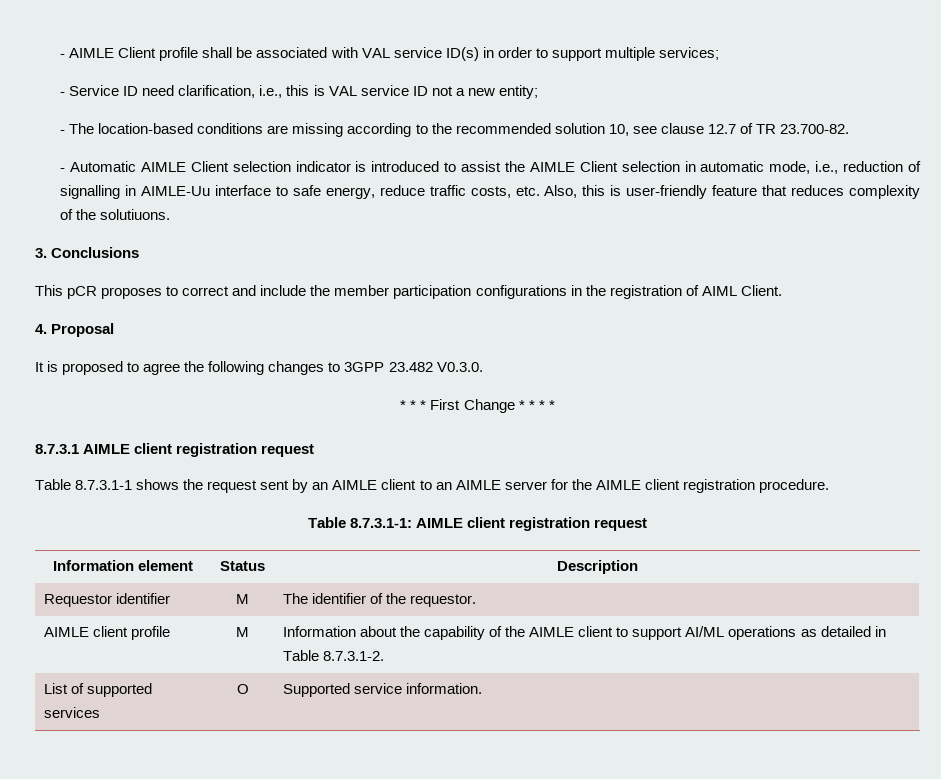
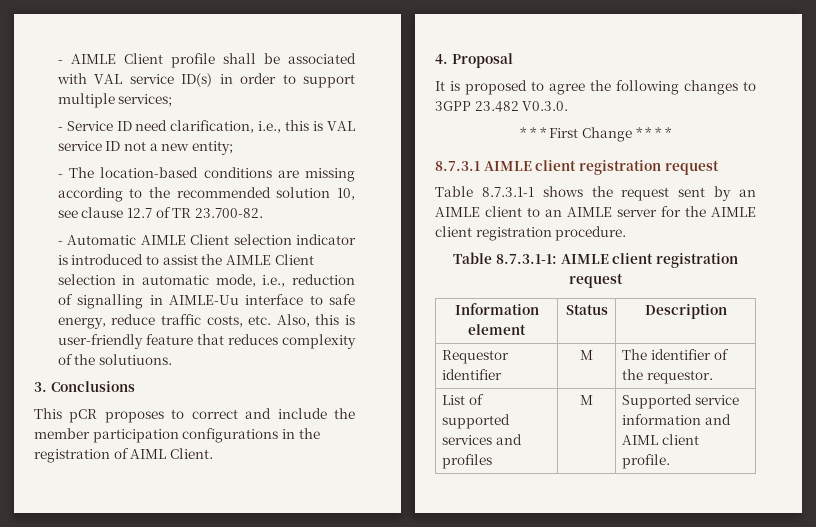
- AIMLE client profile | M | Information about the capability of the AIMLE client to support AI/ML operations as detailed in Table 8.7.3.1-2.
- List of supported services | O | Supported service information.
+ List of supported services and profiles | M | Supported service information and AIML client profile.

